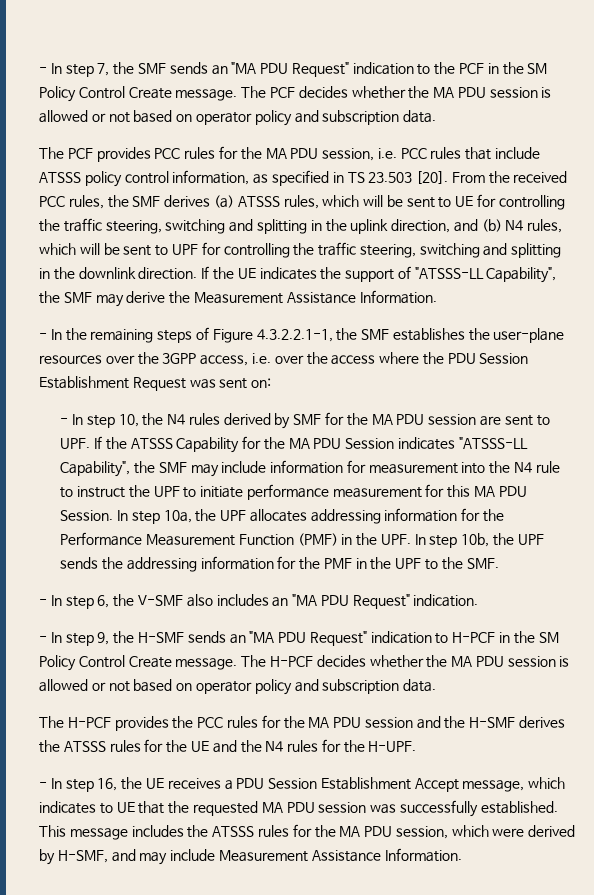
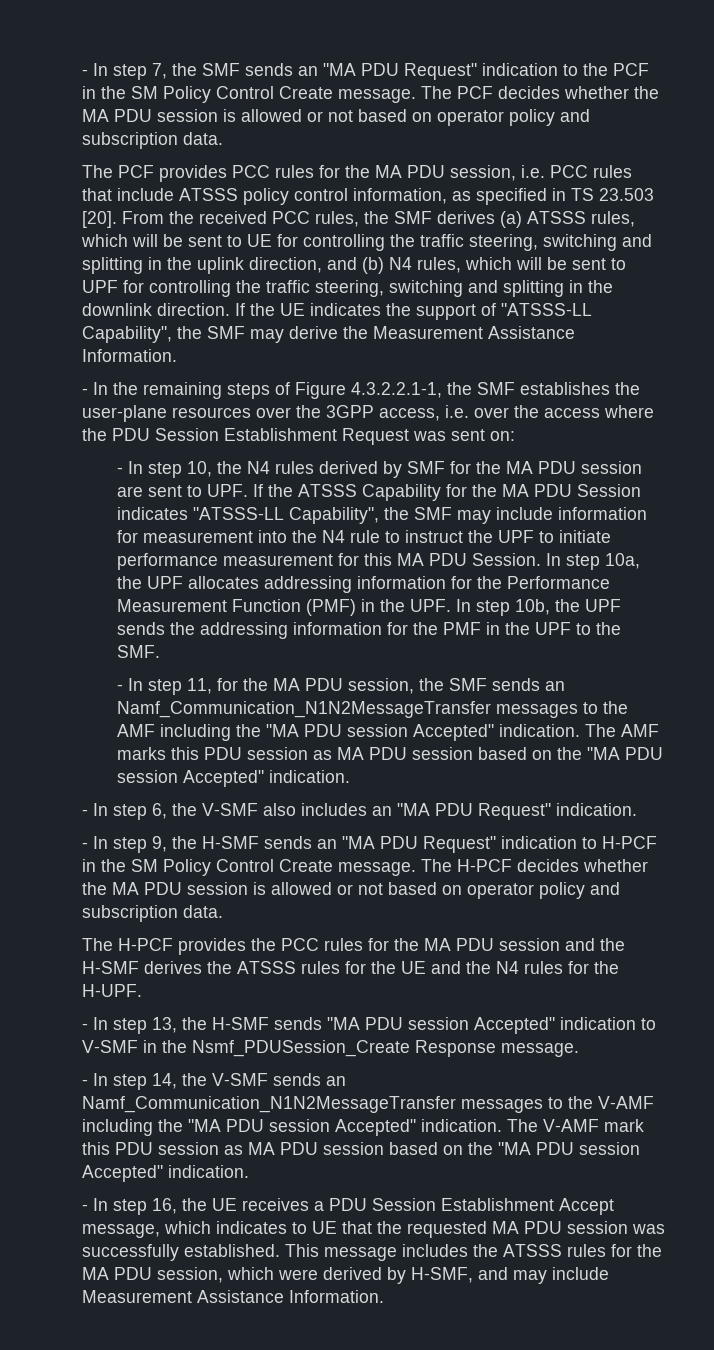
+ - In step 11, for the MA PDU session, the SMF sends an Namf_Communication_N1N2MessageTransfer messages to the AMF including the "MA PDU session Accepted" indication. The AMF marks this PDU session as MA PDU session based on the "MA PDU session Accepted" indication.
+ - In step 13, the H-SMF sends "MA PDU session Accepted" indication to V-SMF in the Nsmf_PDUSession_Create Response message.
+ - In step 14, the V-SMF sends an Namf_Communication_N1N2MessageTransfer messages to the V-AMF including the "MA PDU session Accepted" indication. The V-AMF mark this PDU session as MA PDU session based on the "MA PDU session Accepted" indication.

